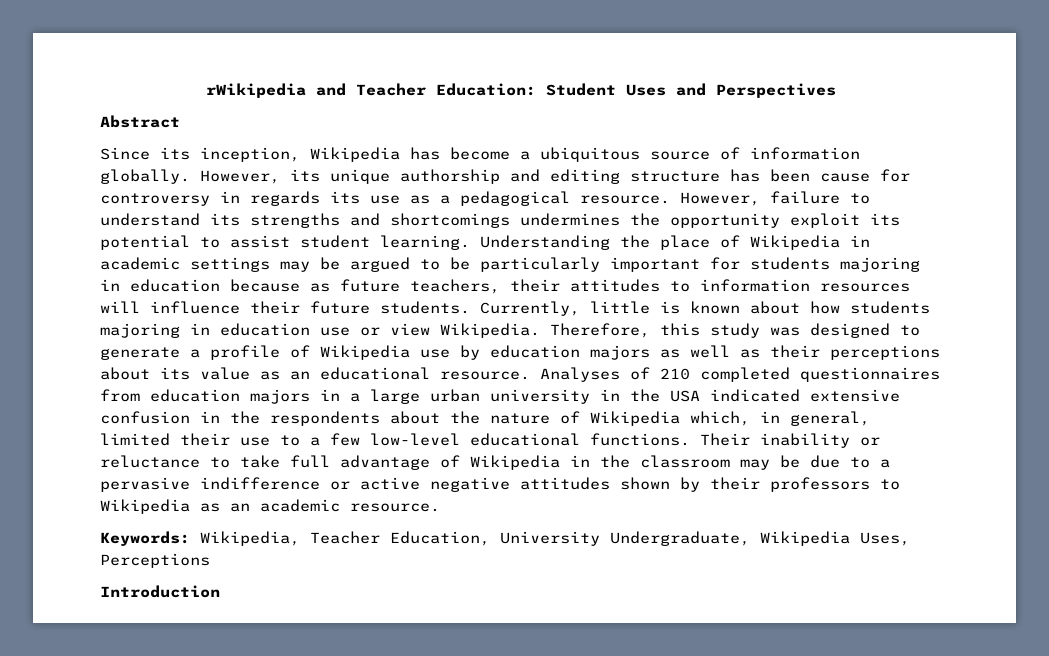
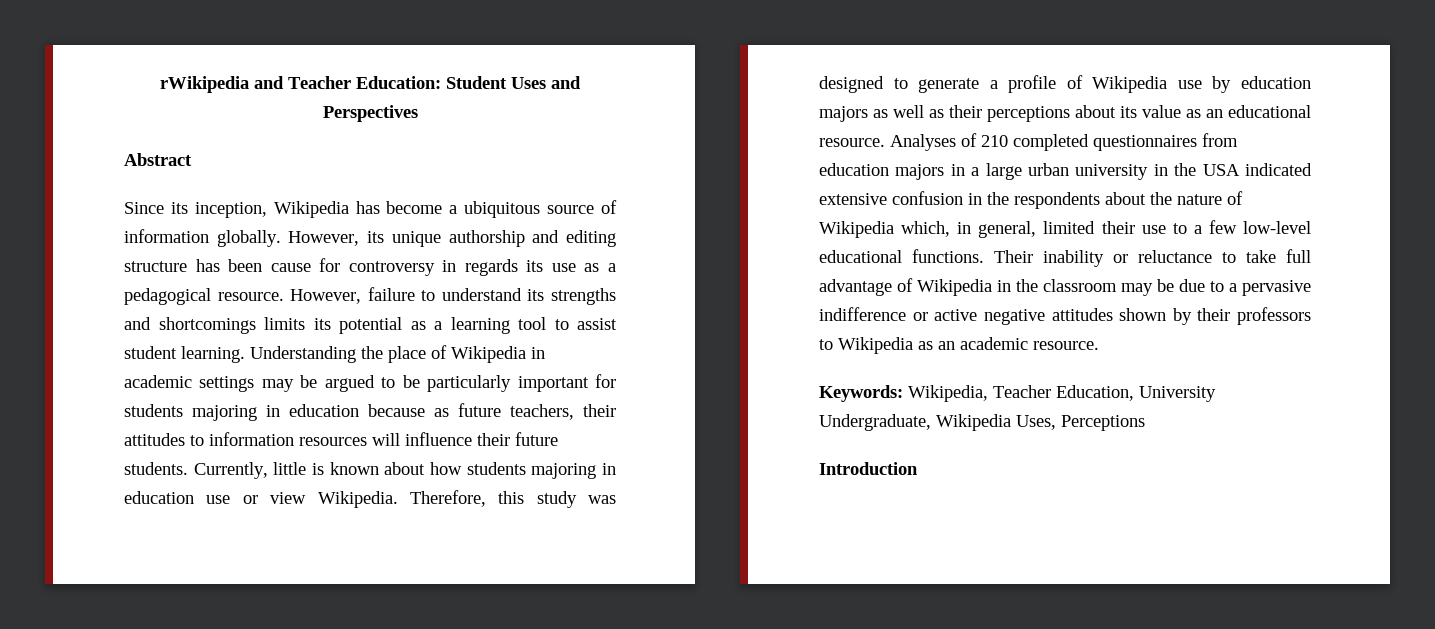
- However, failure to understand its strengths and shortcomings undermines the opportunity exploit its potential to assist student learning.
+ However, failure to understand its strengths and shortcomings limits its potential as a learning tool to assist student learning.

